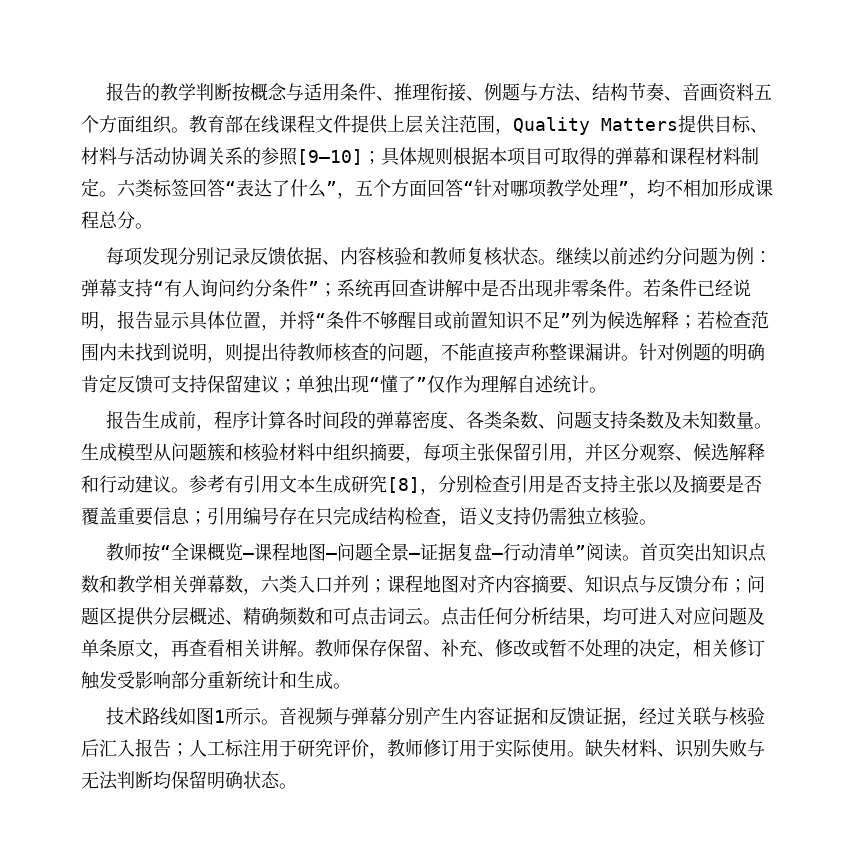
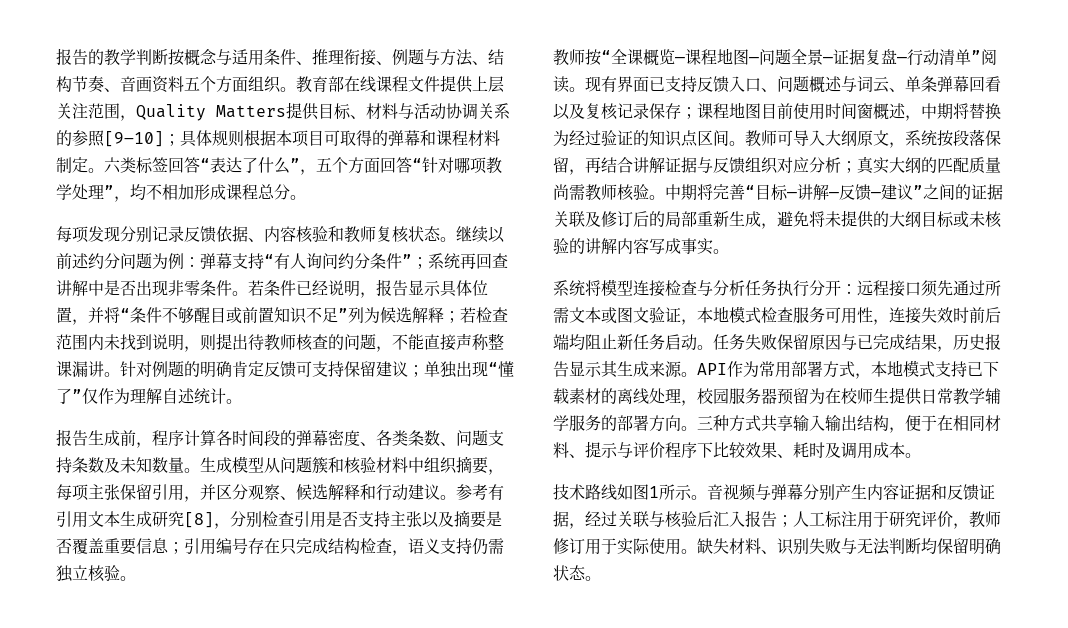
- 首页突出知识点数和教学相关弹幕数，六类入口并列；课程地图对齐内容摘要、知识点与反馈分布；问题区提供分层概述、精确频数和可点击词云。点击任何分析结果，均可进入对应问题及单条原文，再查看相关讲解。教师保存保留、补充、修改或暂不处理的决定，相关修订触发受影响部分重新统计和生成。
+ 现有界面已支持反馈入口、问题概述与词云、单条弹幕回看以及复核记录保存；课程地图目前使用时间窗概述，中期将替换为经过验证的知识点区间。教师可导入大纲原文，系统按段落保留，再结合讲解证据与反馈组织对应分析；真实大纲的匹配质量尚需教师核验。中期将完善“目标—讲解—反馈—建议”之间的证据关联及修订后的局部重新生成，避免将未提供的大纲目标或未核验的讲解内容写成事实。
+ 系统将模型连接检查与分析任务执行分开：远程接口须先通过所需文本或图文验证，本地模式检查服务可用性，连接失效时前后端均阻止新任务启动。任务失败保留原因与已完成结果，历史报告显示其生成来源。API作为常用部署方式，本地模式支持已下载素材的离线处理，校园服务器预留为在校师生提供日常教学辅学服务的部署方向。三种方式共享输入输出结构，便于在相同材料、提示与评价程序下比较效果、耗时及调用成本。

